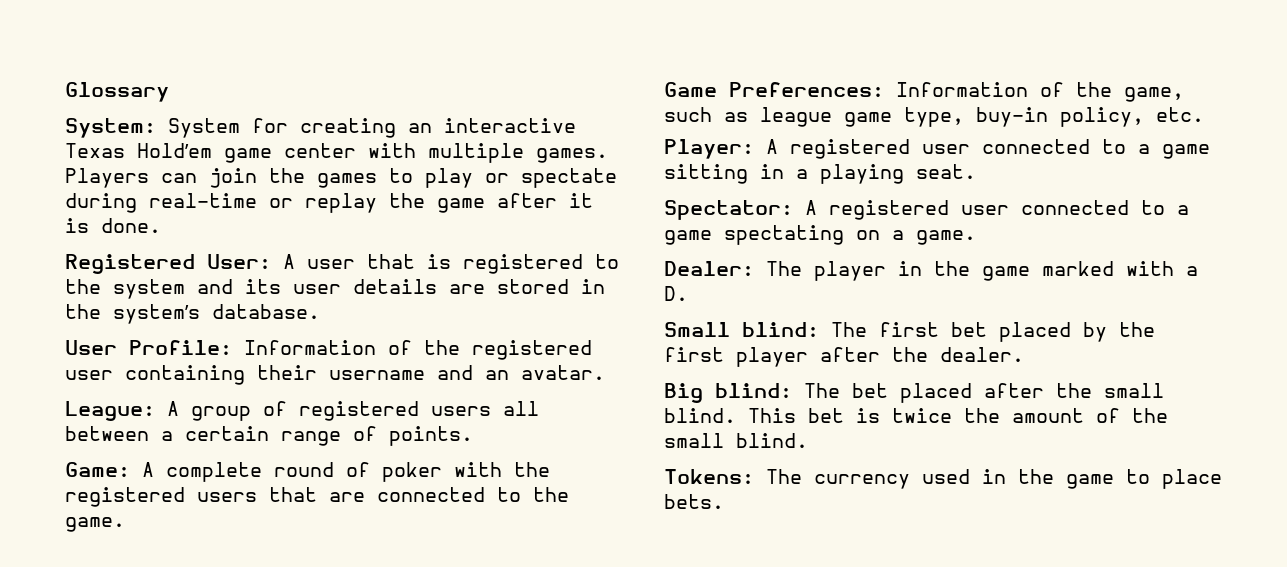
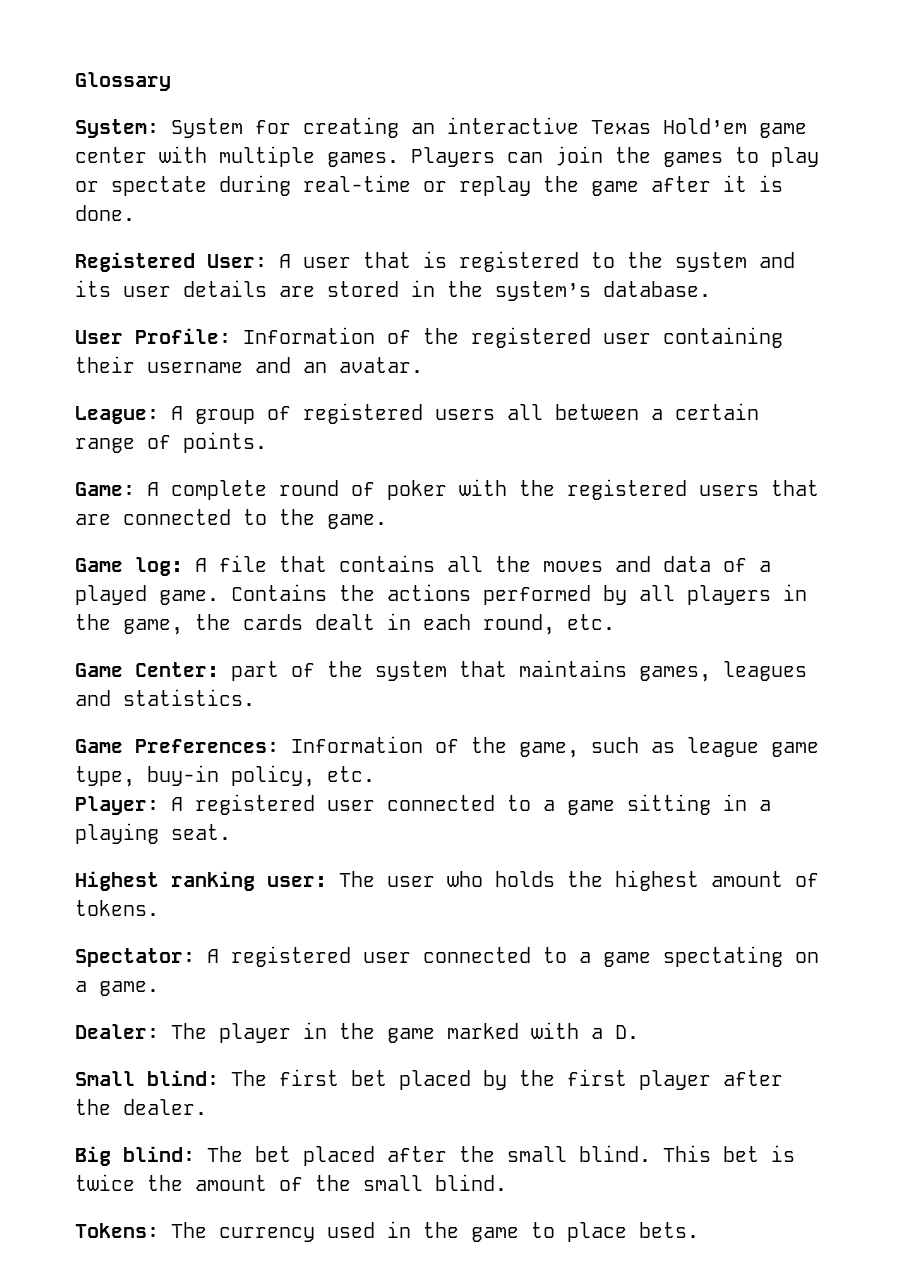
+ Game log: A file that contains all the moves and data of a played game. Contains the actions performed by all players in the game, the cards dealt in each round, etc.
+ Game Center: part of the system that maintains games, leagues and statistics.
+ Highest ranking user: The user who holds the highest amount of tokens.

